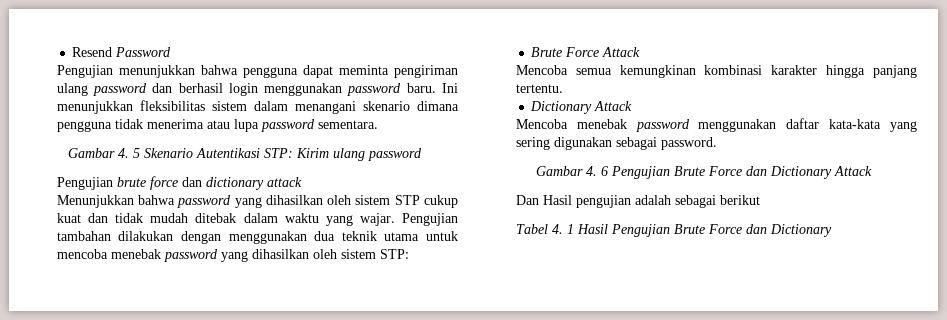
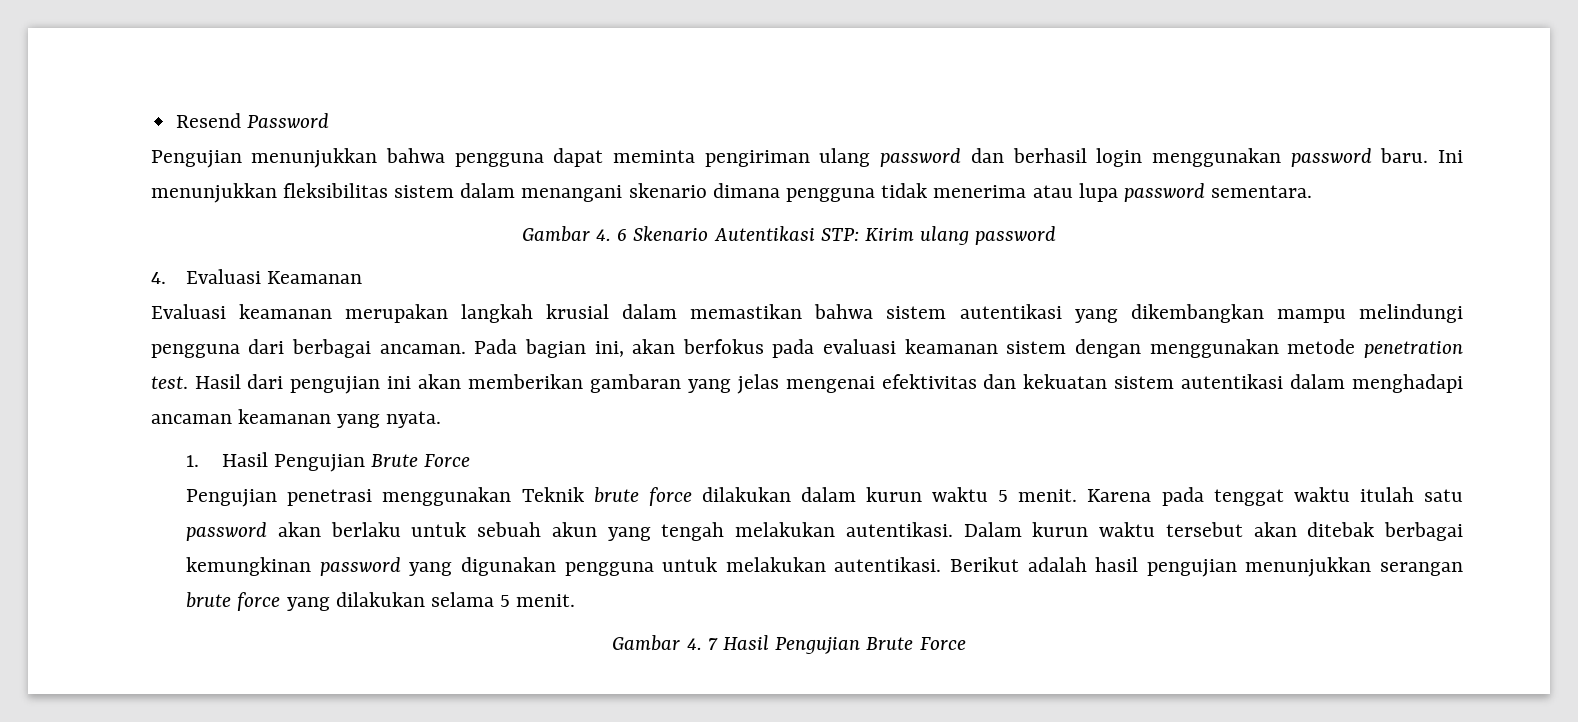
- Gambar 4. 5 Skenario Autentikasi STP: Kirim ulang password
+ Gambar 4. 6 Skenario Autentikasi STP: Kirim ulang password
- Pengujian brute force dan dictionary attack
- Menunjukkan bahwa password yang dihasilkan oleh sistem STP cukup kuat dan tidak mudah ditebak dalam waktu yang wajar. Pengujian tambahan dilakukan dengan menggunakan dua teknik utama untuk mencoba menebak password yang dihasilkan oleh sistem STP:
- Brute Force Attack
- Mencoba semua kemungkinan kombinasi karakter hingga panjang tertentu.
- Dictionary Attack
- Mencoba menebak password menggunakan daftar kata-kata yang sering digunakan sebagai password.
- Gambar 4. 6 Pengujian Brute Force dan Dictionary Attack
- Dan Hasil pengujian adalah sebagai berikut
- Tabel 4. 1 Hasil Pengujian Brute Force dan Dictionary
+ 4. Evaluasi Keamanan
+ Evaluasi keamanan merupakan langkah krusial dalam memastikan bahwa sistem autentikasi yang dikembangkan mampu melindungi pengguna dari berbagai ancaman. Pada bagian ini, akan berfokus pada evaluasi keamanan sistem dengan menggunakan metode penetration test. Hasil dari pengujian ini akan memberikan gambaran yang jelas mengenai efektivitas dan kekuatan sistem autentikasi dalam menghadapi ancaman keamanan yang nyata.
+ 1. Hasil Pengujian Brute Force
+ Pengujian penetrasi menggunakan Teknik brute force dilakukan dalam kurun waktu 5 menit. Karena pada tenggat waktu itulah satu password akan berlaku untuk sebuah akun yang tengah melakukan autentikasi. Dalam kurun waktu tersebut akan ditebak berbagai kemungkinan password yang digunakan pengguna untuk melakukan autentikasi. Berikut adalah hasil pengujian menunjukkan serangan brute force yang dilakukan selama 5 menit.
+ Gambar 4. 7 Hasil Pengujian Brute Force

